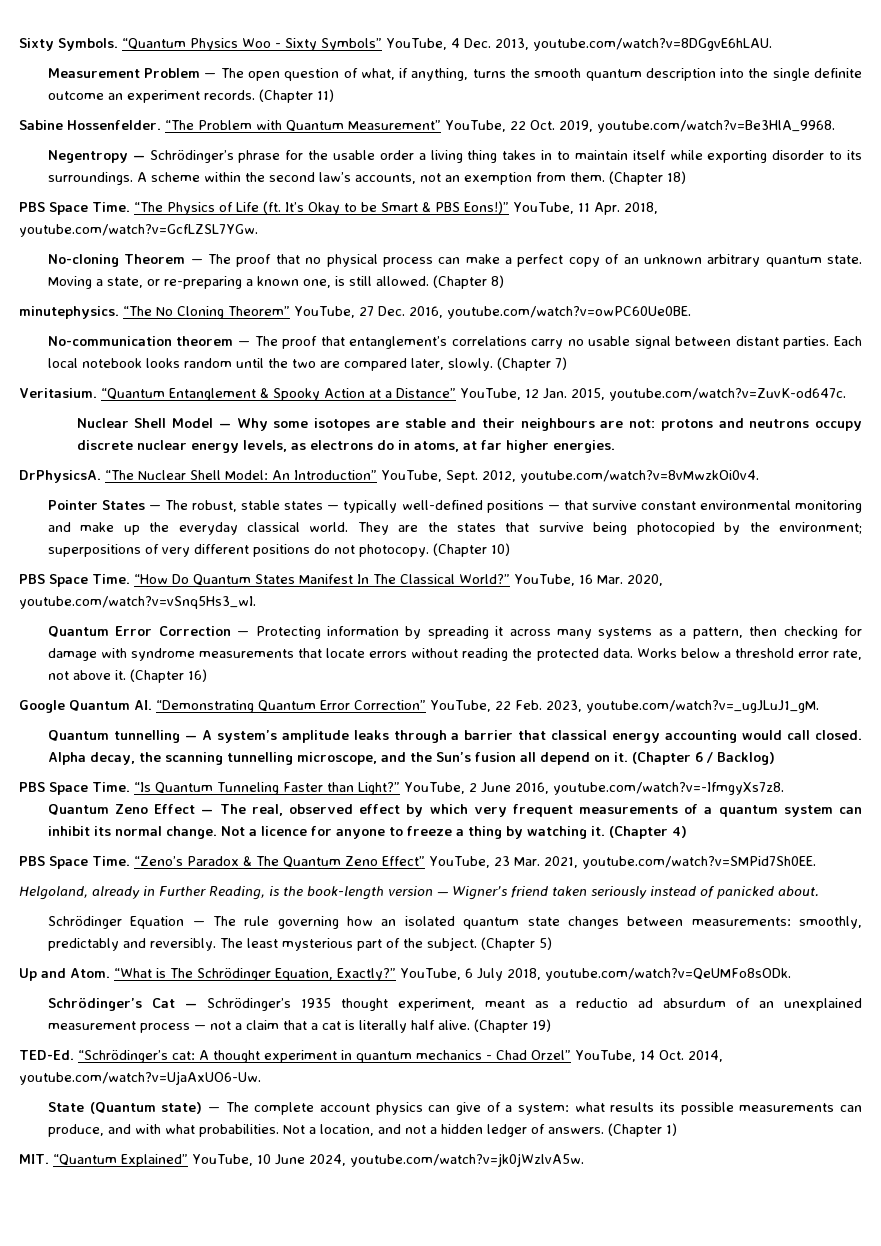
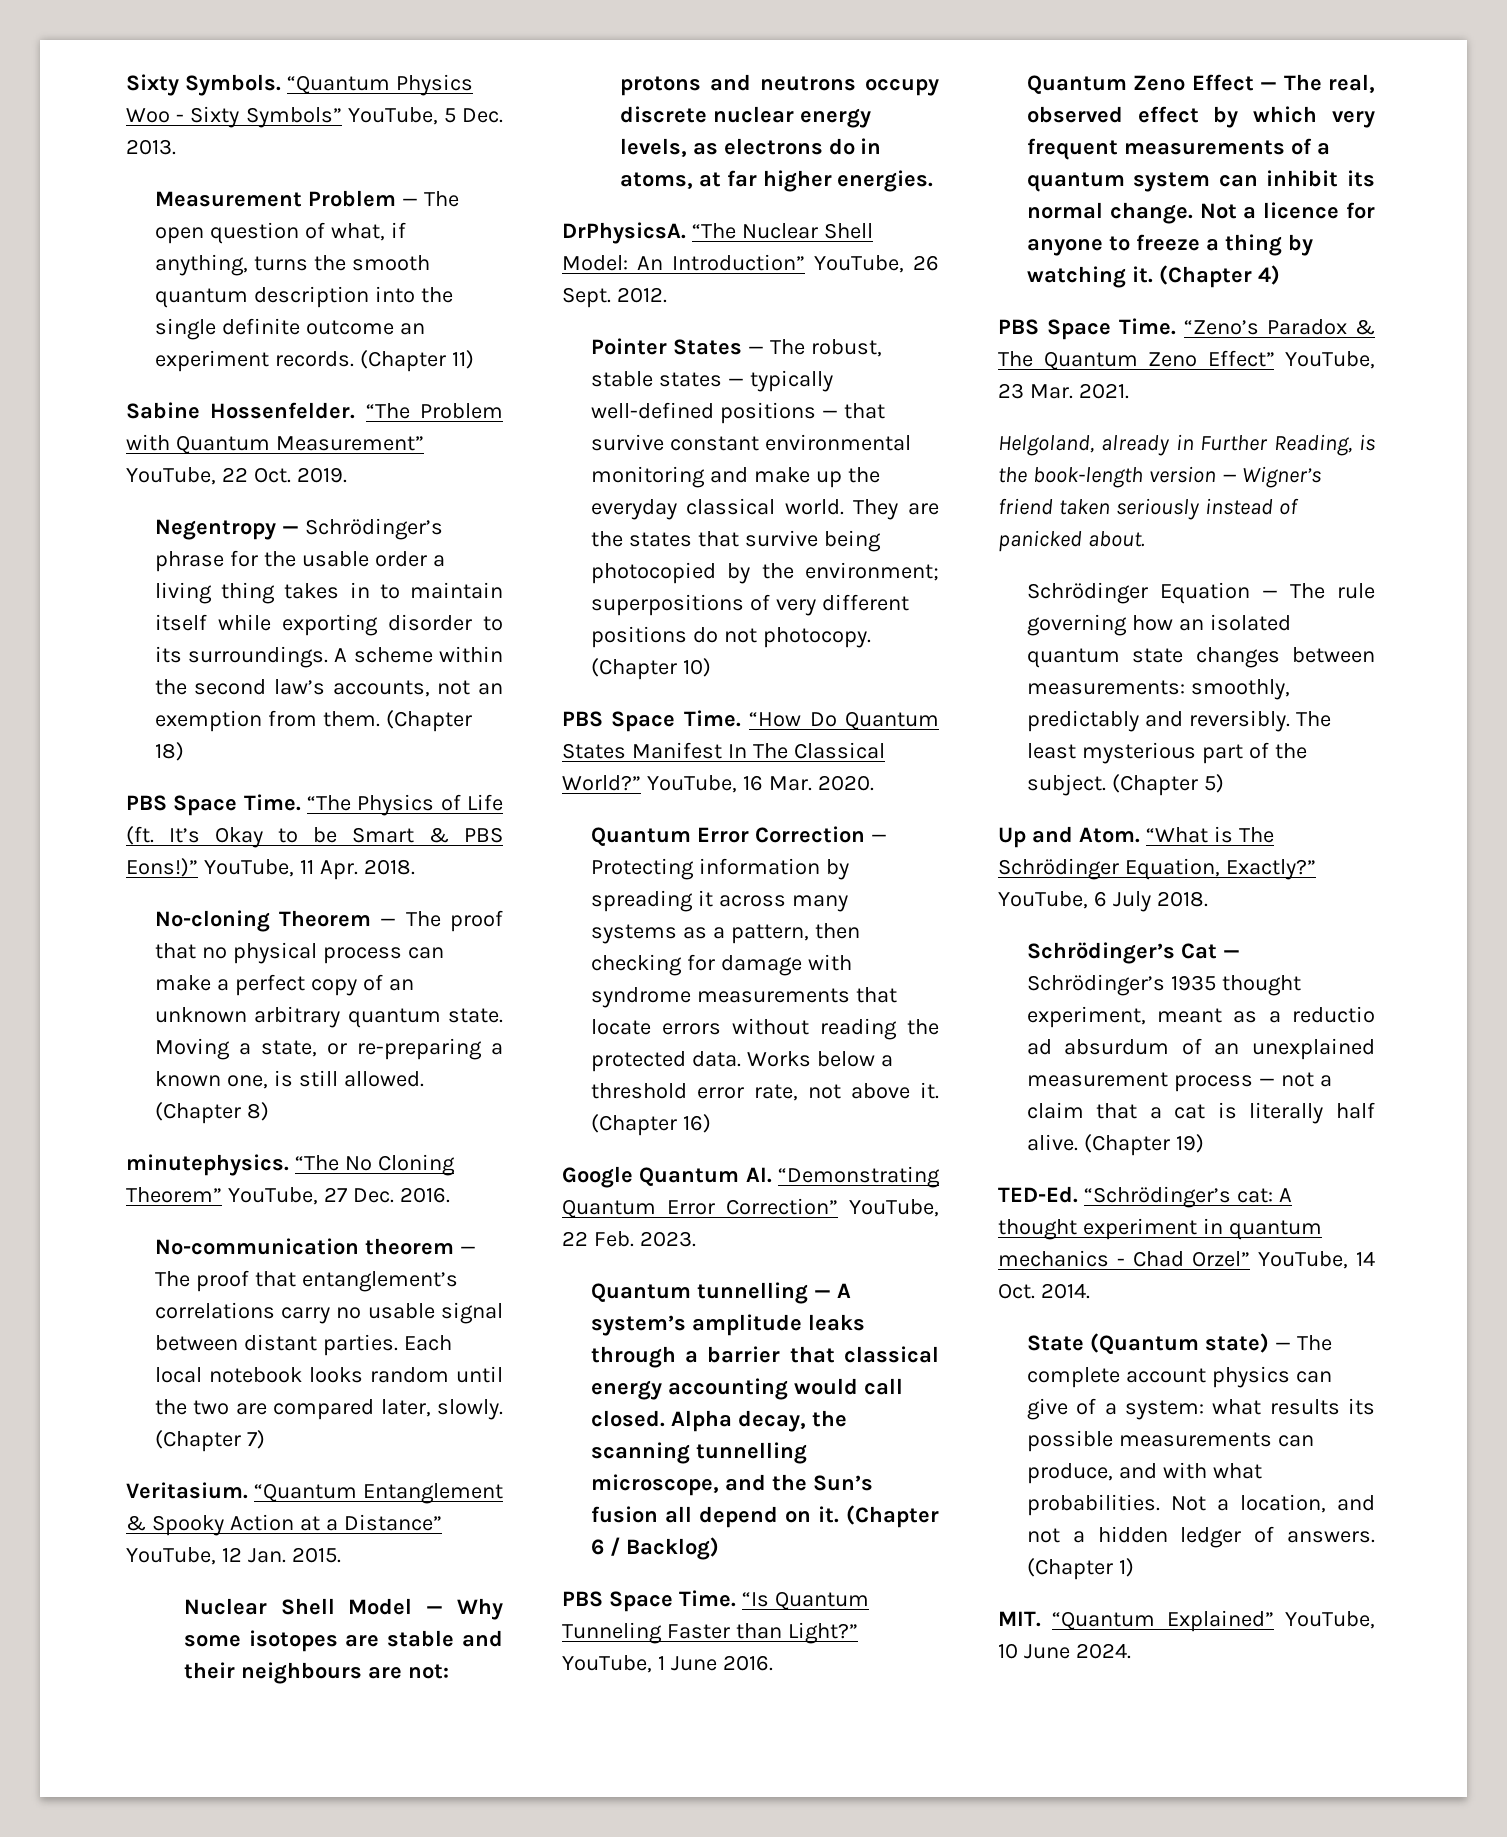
- “Quantum Physics Woo - Sixty Symbols” YouTube, 4 Dec. 2013, youtube.com/watch?v=8DGgvE6hLAU.
+ “Quantum Physics Woo - Sixty Symbols” YouTube, 5 Dec. 2013.
- “The Problem with Quantum Measurement” YouTube, 22 Oct. 2019, youtube.com/watch?v=Be3HlA_9968.
+ “The Problem with Quantum Measurement” YouTube, 22 Oct. 2019.
- YouTube, 11 Apr. 2018, youtube.com/watch?v=GcfLZSL7YGw.
+ YouTube, 11 Apr. 2018.
- “The No Cloning Theorem” YouTube, 27 Dec. 2016, youtube.com/watch?v=owPC60Ue0BE.
+ “The No Cloning Theorem” YouTube, 27 Dec. 2016.
- “Quantum Entanglement & Spooky Action at a Distance” YouTube, 12 Jan. 2015, youtube.com/watch?v=ZuvK-od647c.
+ “Quantum Entanglement & Spooky Action at a Distance” YouTube, 12 Jan. 2015.
- “The Nuclear Shell Model: An Introduction” YouTube, Sept. 2012, youtube.com/watch?v=8vMwzkOi0v4.
+ “The Nuclear Shell Model: An Introduction” YouTube, 26 Sept. 2012.
- YouTube, 16 Mar. 2020, youtube.com/watch?v=vSnq5Hs3_wI.
+ YouTube, 16 Mar. 2020.
- Google Quantum AI. “Demonstrating Quantum Error Correction” YouTube, 22 Feb. 2023, youtube.com/watch?v=_ugJLuJ1_gM.
+ Google Quantum AI. “Demonstrating Quantum Error Correction” YouTube, 22 Feb. 2023.
- YouTube, 2 June 2016, youtube.com/watch?v=-IfmgyXs7z8.
+ YouTube, 1 June 2016.
- “Zeno’s Paradox & The Quantum Zeno Effect” YouTube, 23 Mar. 2021, youtube.com/watch?v=SMPid7Sh0EE.
+ “Zeno’s Paradox & The Quantum Zeno Effect” YouTube, 23 Mar. 2021.
- YouTube, 6 July 2018, youtube.com/watch?v=QeUMFo8sODk.
+ YouTube, 6 July 2018.
- “Schrödinger’s cat: A thought experiment in quantum mechanics - Chad Orzel” YouTube, 14 Oct. 2014, youtube.com/watch?v=UjaAxUO6-Uw.
+ “Schrödinger’s cat: A thought experiment in quantum mechanics - Chad Orzel” YouTube, 14 Oct. 2014.
- MIT. “Quantum Explained” YouTube, 10 June 2024, youtube.com/watch?v=jk0jWzlvA5w.
+ MIT. “Quantum Explained” YouTube, 10 June 2024.

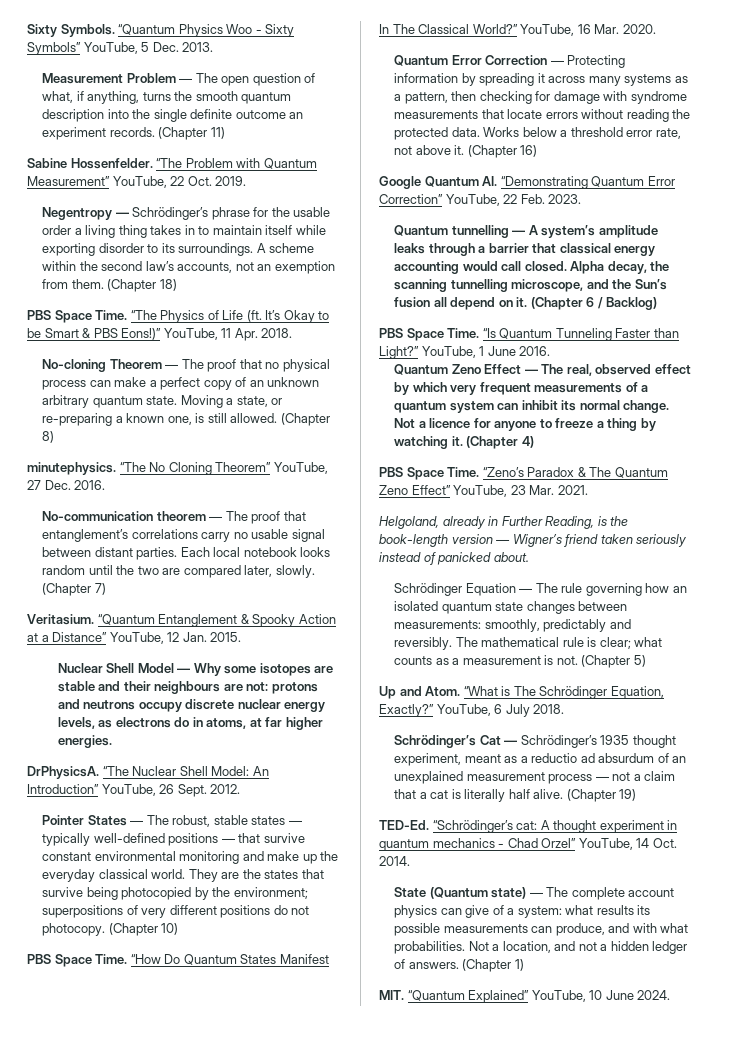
- The least mysterious part of the subject.
+ The mathematical rule is clear; what counts as a measurement is not.

